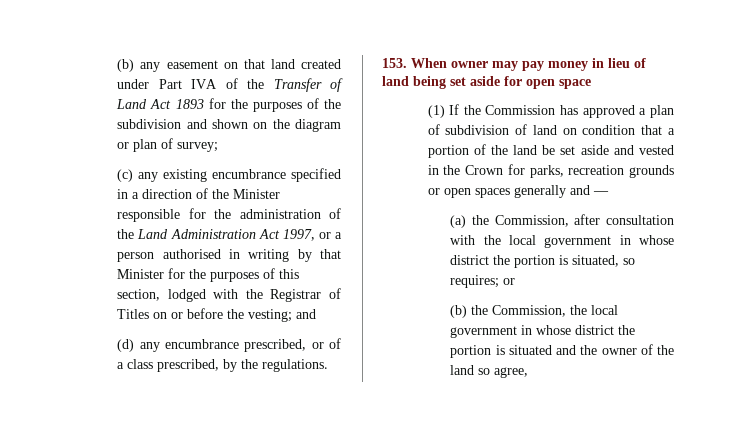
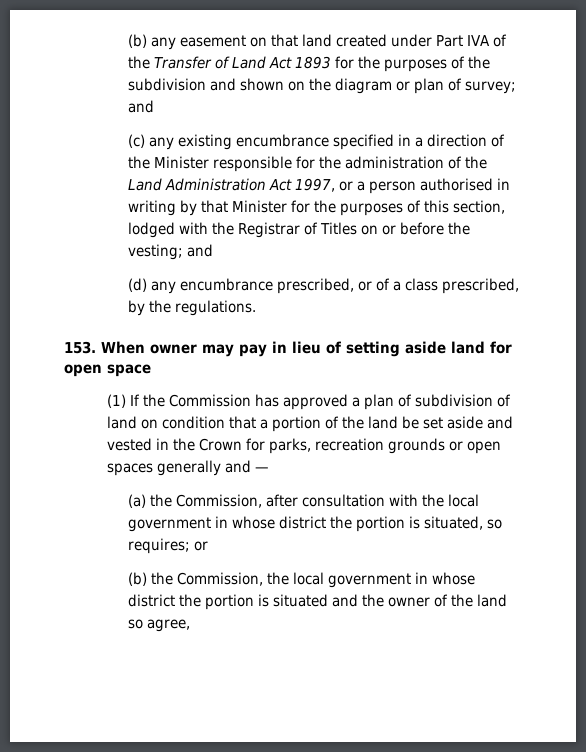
- (b) any easement on that land created under Part IVA of the Transfer of Land Act 1893 for the purposes of the subdivision and shown on the diagram or plan of survey;
+ (b) any easement on that land created under Part IVA of the Transfer of Land Act 1893 for the purposes of the subdivision and shown on the diagram or plan of survey; and
- 153. When owner may pay money in lieu of land being set aside for open space
+ 153. When owner may pay in lieu of setting aside land for open space

